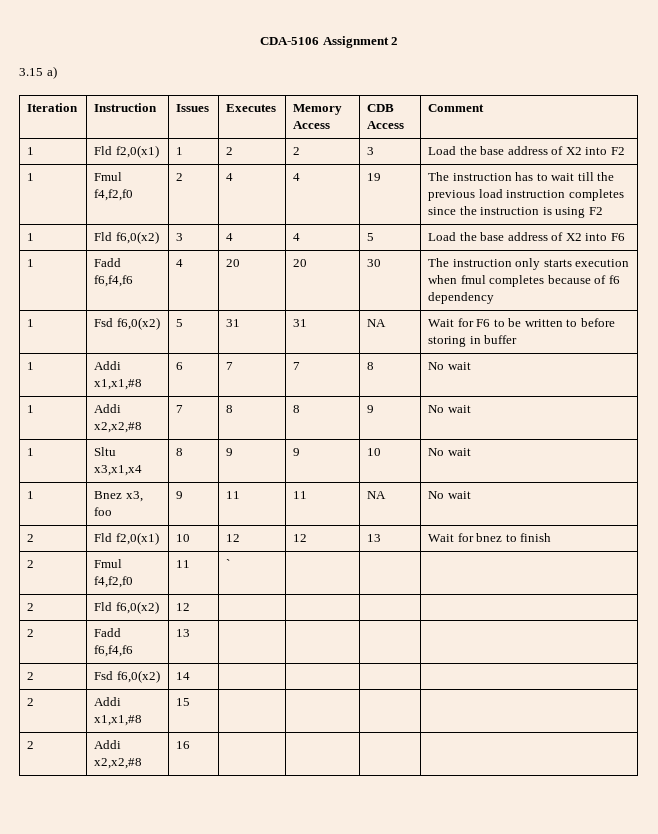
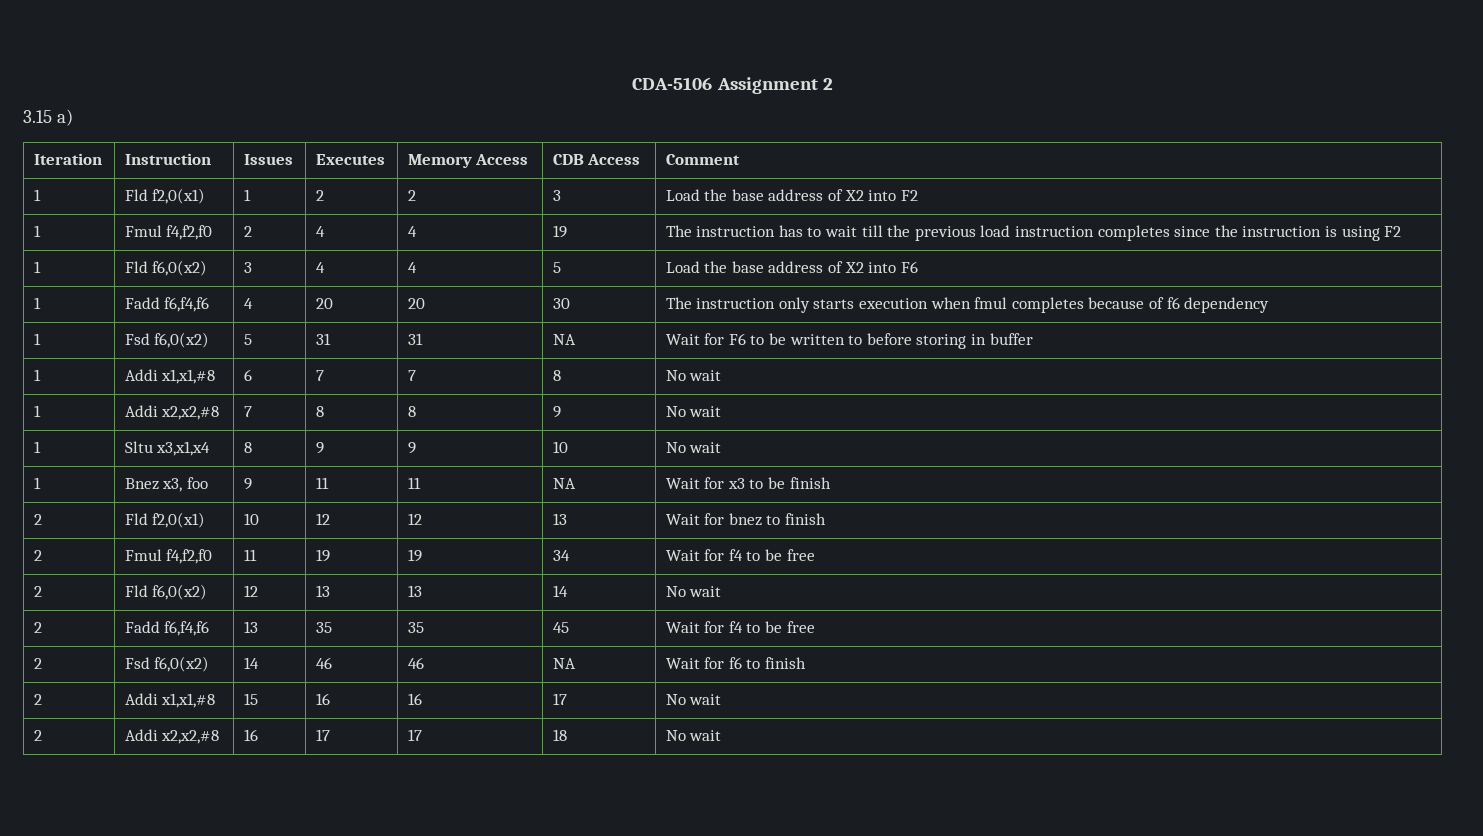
- 1 | Bnez x3, foo | 9 | 11 | 11 | NA | No wait
+ 1 | Bnez x3, foo | 9 | 11 | 11 | NA | Wait for x3 to be finish
- 2 | Fmul f4,f2,f0 | 11 | ` | | |
+ 2 | Fmul f4,f2,f0 | 11 | 19 | 19 | 34 | Wait for f4 to be free
- 2 | Fld f6,0(x2) | 12 | | | |
+ 2 | Fld f6,0(x2) | 12 | 13 | 13 | 14 | No wait
- 2 | Fadd f6,f4,f6 | 13 | | | |
- 2 | Fsd f6,0(x2) | 14 | | | |
+ 2 | Fadd f6,f4,f6 | 13 | 35 | 35 | 45 | Wait for f4 to be free
+ 2 | Fsd f6,0(x2) | 14 | 46 | 46 | NA | Wait for f6 to finish
- 2 | Addi x1,x1,#8 | 15 | | | |
+ 2 | Addi x1,x1,#8 | 15 | 16 | 16 | 17 | No wait
- 2 | Addi x2,x2,#8 | 16 | | | |
+ 2 | Addi x2,x2,#8 | 16 | 17 | 17 | 18 | No wait

